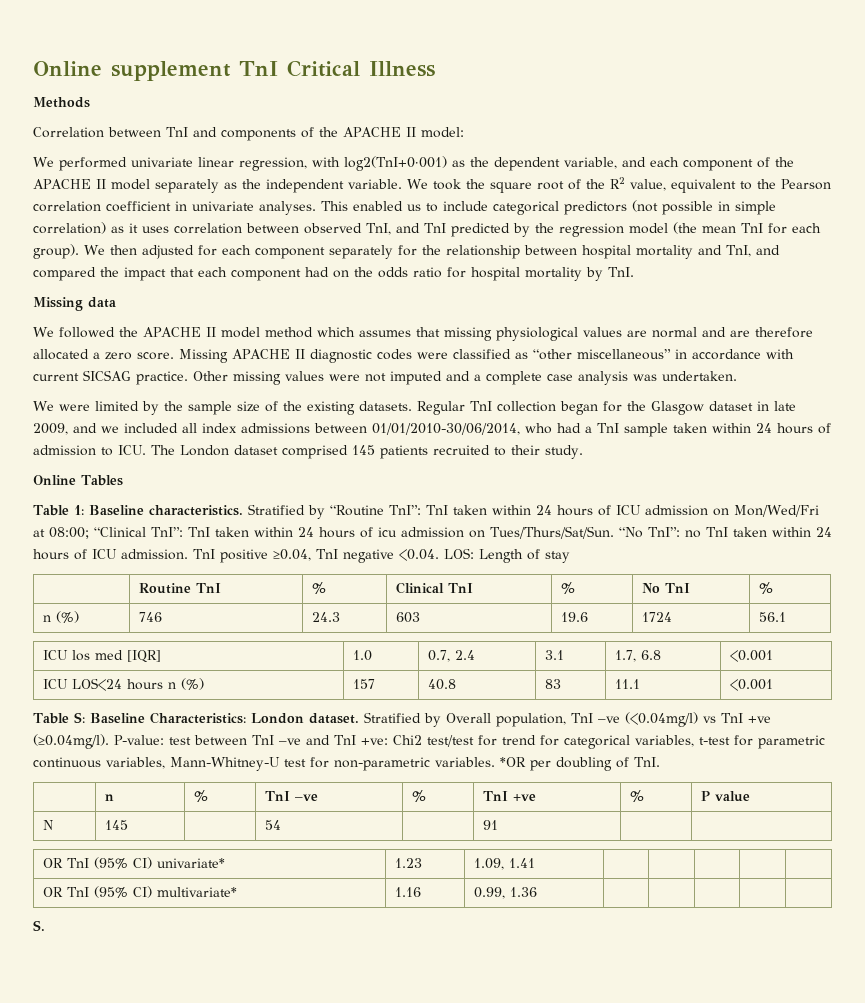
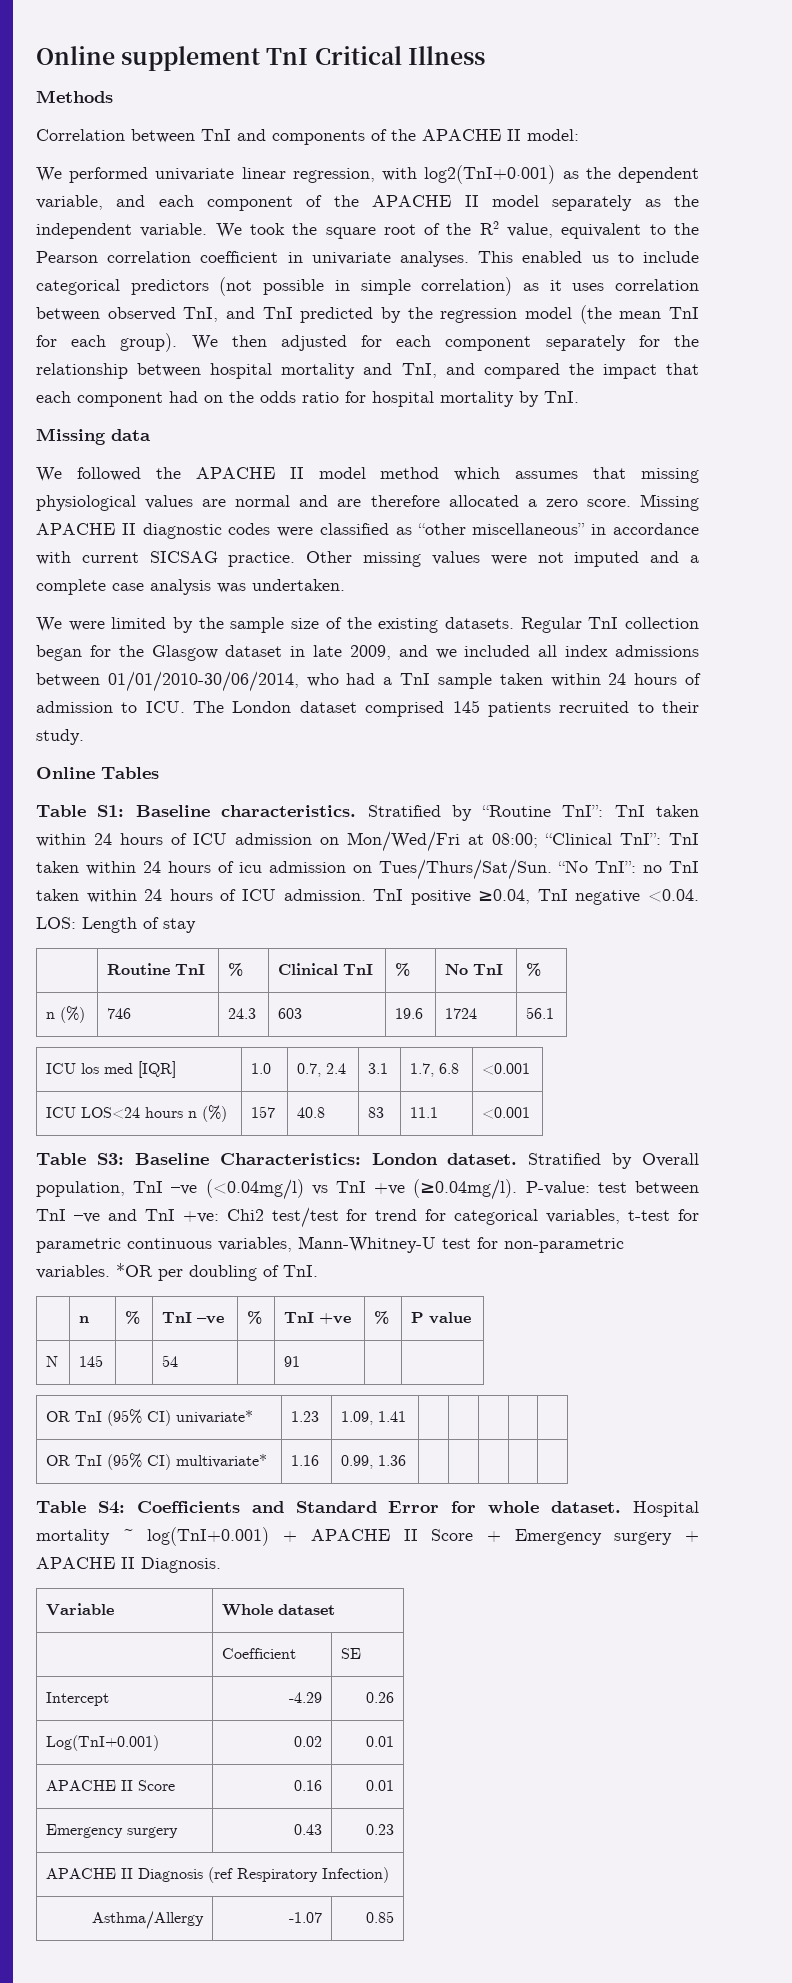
- Table 1: Baseline characteristics.
+ Table S1: Baseline characteristics.
- Table S: Baseline Characteristics: London dataset.
+ Table S3: Baseline Characteristics: London dataset.
- S.
+ Table S4: Coefficients and Standard Error for whole dataset. Hospital mortality ~ log(TnI+0.001) + APACHE II Score + Emergency surgery + APACHE II Diagnosis.
+ Variable | Whole dataset
+ | Coefficient | SE
+ Intercept | -4.29 | 0.26
+ Log(TnI+0.001) | 0.02 | 0.01
+ APACHE II Score | 0.16 | 0.01
+ Emergency surgery | 0.43 | 0.23
+ APACHE II Diagnosis (ref Respiratory Infection)
+ Asthma/Allergy | -1.07 | 0.85

